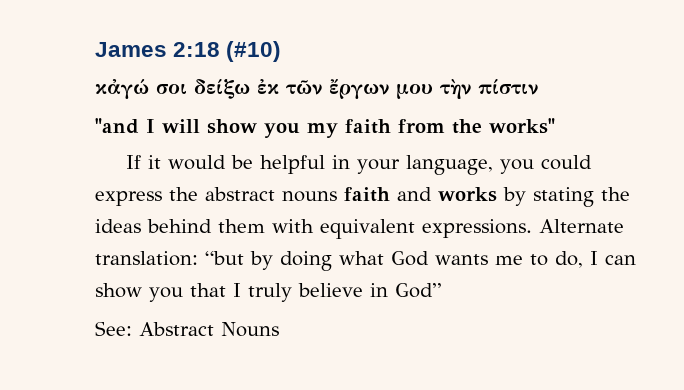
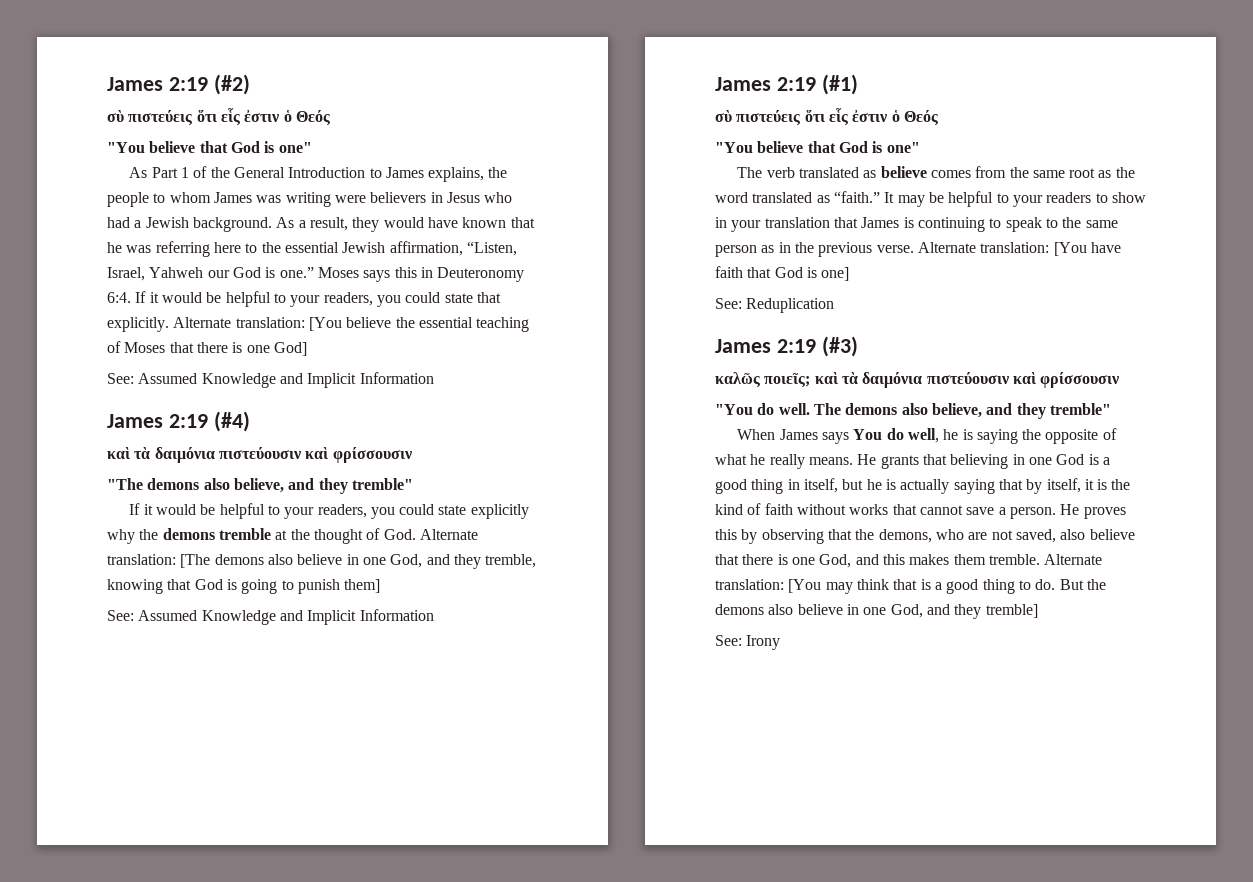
- James 2:18 (#10)
- κἀγώ σοι δείξω ἐκ τῶν ἔργων μου τὴν πίστιν
- "and I will show you my faith from the works"
- If it would be helpful in your language, you could express the abstract nouns faith and works by stating the ideas behind them with equivalent expressions. Alternate translation: “but by doing what God wants me to do, I can show you that I truly believe in God”
- See: Abstract Nouns
+ James 2:19 (#2)
+ σὺ πιστεύεις ὅτι εἷς ἐστιν ὁ Θεός
+ "You believe that God is one"
+ As Part 1 of the General Introduction to James explains, the people to whom James was writing were believers in Jesus who had a Jewish background. As a result, they would have known that he was referring here to the essential Jewish affirmation, “Listen, Israel, Yahweh our God is one.” Moses says this in Deuteronomy 6:4. If it would be helpful to your readers, you could state that explicitly. Alternate translation: [You believe the essential teaching of Moses that there is one God]
+ See: Assumed Knowledge and Implicit Information
+ James 2:19 (#4)
+ καὶ τὰ δαιμόνια πιστεύουσιν καὶ φρίσσουσιν
+ "The demons also believe, and they tremble"
+ If it would be helpful to your readers, you could state explicitly why the demons tremble at the thought of God. Alternate translation: [The demons also believe in one God, and they tremble, knowing that God is going to punish them]
+ See: Assumed Knowledge and Implicit Information
+ James 2:19 (#1)
+ σὺ πιστεύεις ὅτι εἷς ἐστιν ὁ Θεός
+ "You believe that God is one"
+ The verb translated as believe comes from the same root as the word translated as “faith.” It may be helpful to your readers to show in your translation that James is continuing to speak to the same person as in the previous verse. Alternate translation: [You have faith that God is one]
+ See: Reduplication
+ James 2:19 (#3)
+ καλῶς ποιεῖς; καὶ τὰ δαιμόνια πιστεύουσιν καὶ φρίσσουσιν
+ "You do well. The demons also believe, and they tremble"
+ When James says You do well, he is saying the opposite of what he really means. He grants that believing in one God is a good thing in itself, but he is actually saying that by itself, it is the kind of faith without works that cannot save a person. He proves this by observing that the demons, who are not saved, also believe that there is one God, and this makes them tremble. Alternate translation: [You may think that is a good thing to do. But the demons also believe in one God, and they tremble]
+ See: Irony

